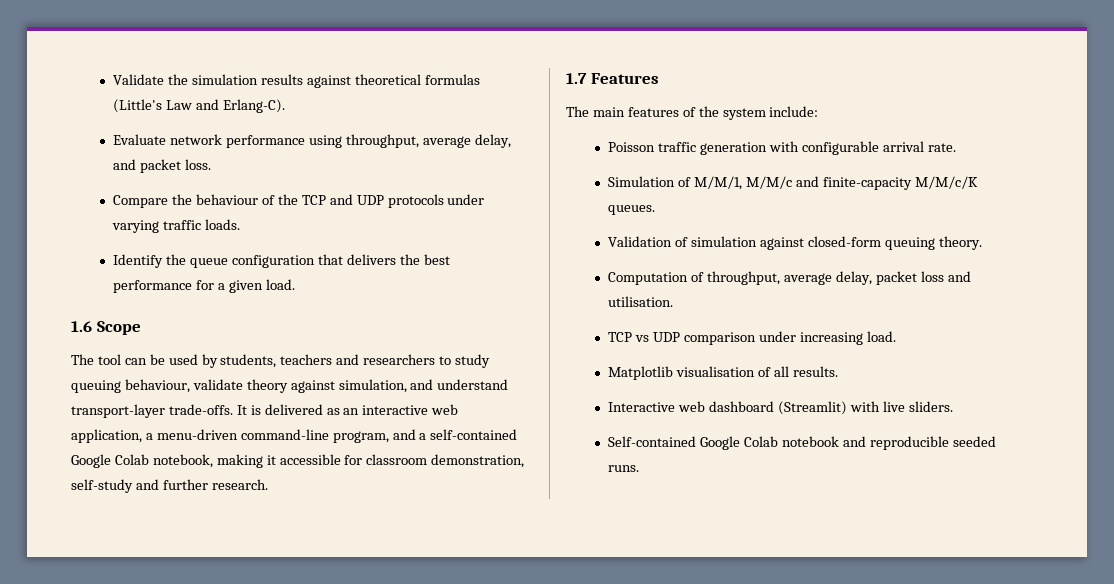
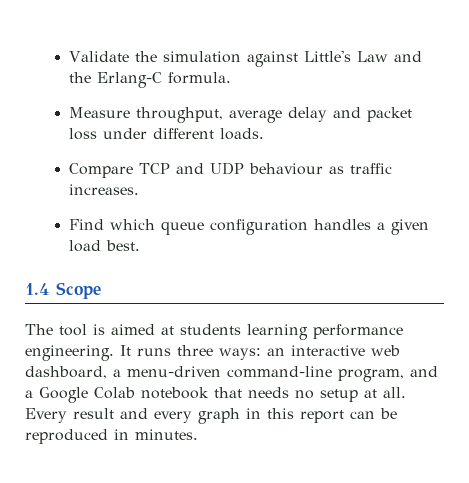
- Validate the simulation results against theoretical formulas (Little's Law and Erlang-C).
- Evaluate network performance using throughput, average delay, and packet loss.
- Compare the behaviour of the TCP and UDP protocols under varying traffic loads.
- Identify the queue configuration that delivers the best performance for a given load.
- 1.6 Scope
- The tool can be used by students, teachers and researchers to study queuing behaviour, validate theory against simulation, and understand transport-layer trade-offs. It is delivered as an interactive web application, a menu-driven command-line program, and a self-contained Google Colab notebook, making it accessible for classroom demonstration, self-study and further research.
- 1.7 Features
- The main features of the system include:
- Poisson traffic generation with configurable arrival rate.
- Simulation of M/M/1, M/M/c and finite-capacity M/M/c/K queues.
- Validation of simulation against closed-form queuing theory.
- Computation of throughput, average delay, packet loss and utilisation.
- TCP vs UDP comparison under increasing load.
- Matplotlib visualisation of all results.
- Interactive web dashboard (Streamlit) with live sliders.
- Self-contained Google Colab notebook and reproducible seeded runs.
+ Validate the simulation against Little's Law and the Erlang-C formula.
+ Measure throughput, average delay and packet loss under different loads.
+ Compare TCP and UDP behaviour as traffic increases.
+ Find which queue configuration handles a given load best.
+ 1.4 Scope
+ The tool is aimed at students learning performance engineering. It runs three ways: an interactive web dashboard, a menu-driven command-line program, and a Google Colab notebook that needs no setup at all. Every result and every graph in this report can be reproduced in minutes.

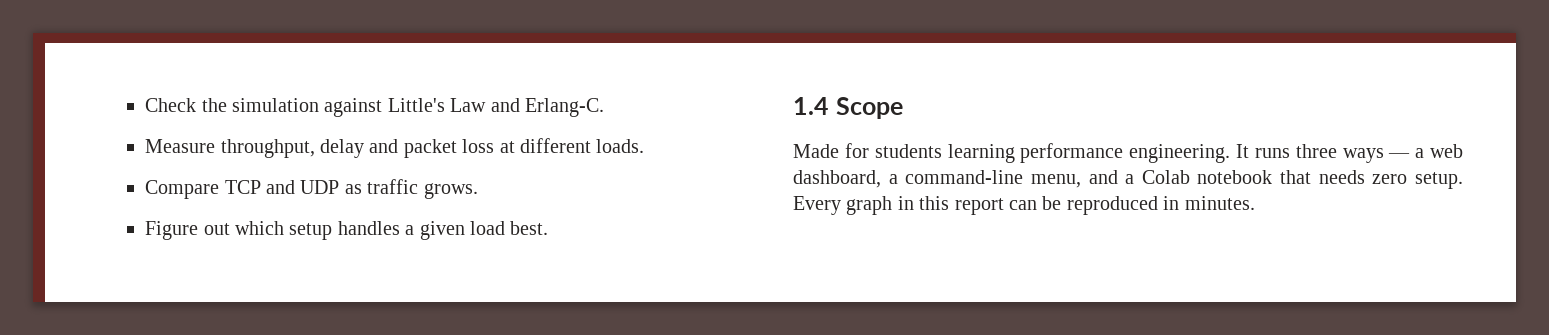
- Validate the simulation against Little's Law and the Erlang-C formula.
+ Check the simulation against Little's Law and Erlang-C.
- Measure throughput, average delay and packet loss under different loads.
+ Measure throughput, delay and packet loss at different loads.
- Compare TCP and UDP behaviour as traffic increases.
- Find which queue configuration handles a given load best.
+ Compare TCP and UDP as traffic grows.
+ Figure out which setup handles a given load best.
- The tool is aimed at students learning performance engineering.
+ Made for students learning performance engineering.
- It runs three ways: an interactive web dashboard, a menu-driven command-line program, and a Google Colab notebook that needs no setup at all. Every result and every graph in this report can be reproduced in minutes.
+ It runs three ways — a web dashboard, a command-line menu, and a Colab notebook that needs zero setup. Every graph in this report can be reproduced in minutes.

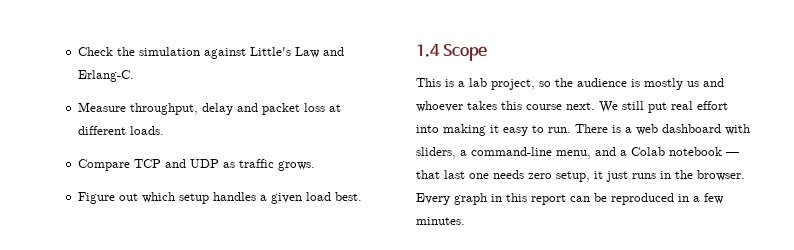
- Made for students learning performance engineering. It runs three ways — a web dashboard, a command-line menu, and a Colab notebook that needs zero setup.
+ This is a lab project, so the audience is mostly us and whoever takes this course next. We still put real effort into making it easy to run. There is a web dashboard with sliders, a command-line menu, and a Colab notebook — that last one needs zero setup, it just runs in the browser.
- Every graph in this report can be reproduced in minutes.
+ Every graph in this report can be reproduced in a few minutes.

